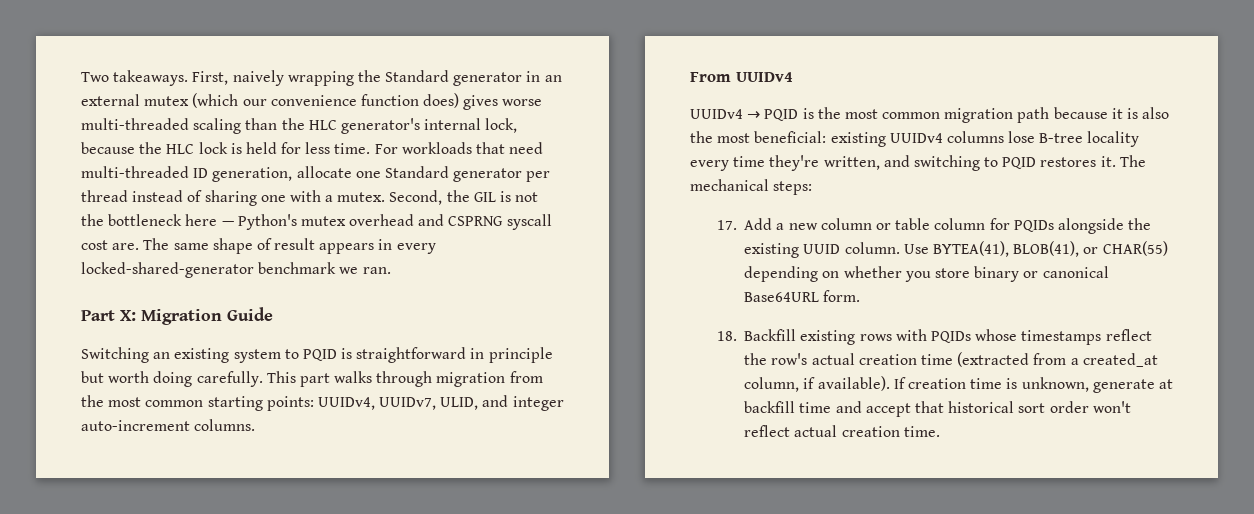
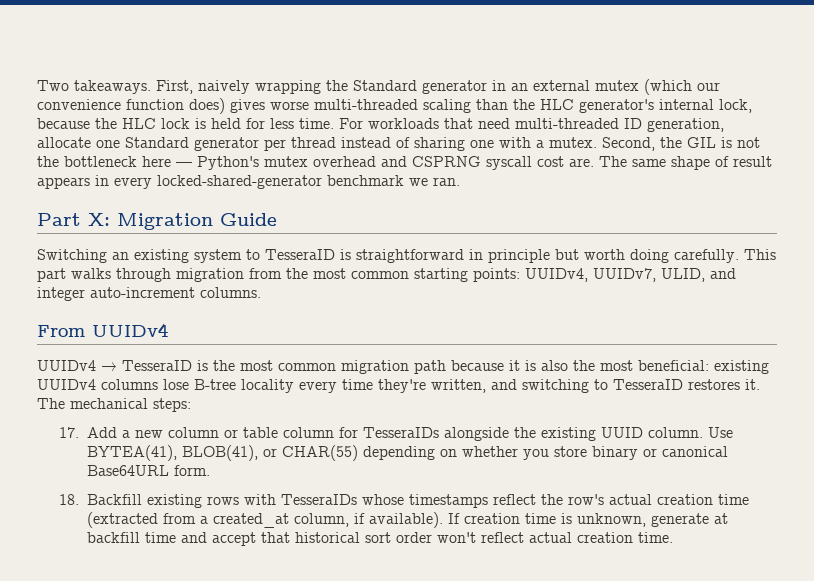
- Switching an existing system to PQID is straightforward in principle but worth doing carefully.
+ Switching an existing system to TesseraID is straightforward in principle but worth doing carefully.
- UUIDv4 → PQID is the most common migration path because it is also the most beneficial: existing UUIDv4 columns lose B-tree locality every time they're written, and switching to PQID restores it.
+ UUIDv4 → TesseraID is the most common migration path because it is also the most beneficial: existing UUIDv4 columns lose B-tree locality every time they're written, and switching to TesseraID restores it.
- 17. Add a new column or table column for PQIDs alongside the existing UUID column.
+ 17. Add a new column or table column for TesseraIDs alongside the existing UUID column.
- 18. Backfill existing rows with PQIDs whose timestamps reflect the row's actual creation time (extracted from a created_at column, if available).
+ 18. Backfill existing rows with TesseraIDs whose timestamps reflect the row's actual creation time (extracted from a created_at column, if available).

